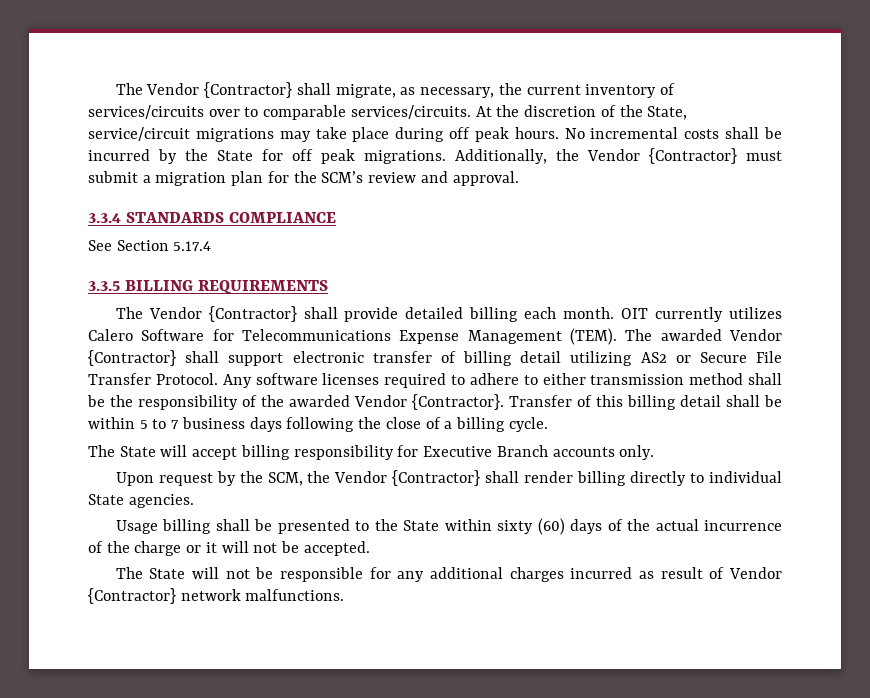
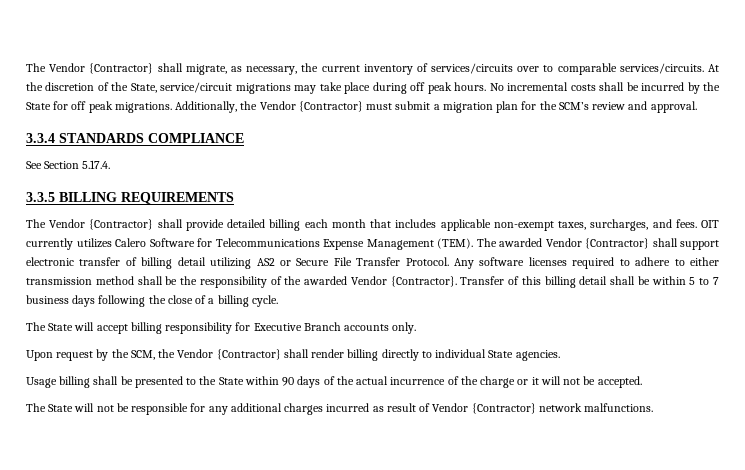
- See Section 5.17.4
+ See Section 5.17.4.
- The Vendor {Contractor} shall provide detailed billing each month.
+ The Vendor {Contractor} shall provide detailed billing each month that includes applicable non-exempt taxes, surcharges, and fees.
- Usage billing shall be presented to the State within sixty (60) days of the actual incurrence of the charge or it will not be accepted.
+ Usage billing shall be presented to the State within 90 days of the actual incurrence of the charge or it will not be accepted.

